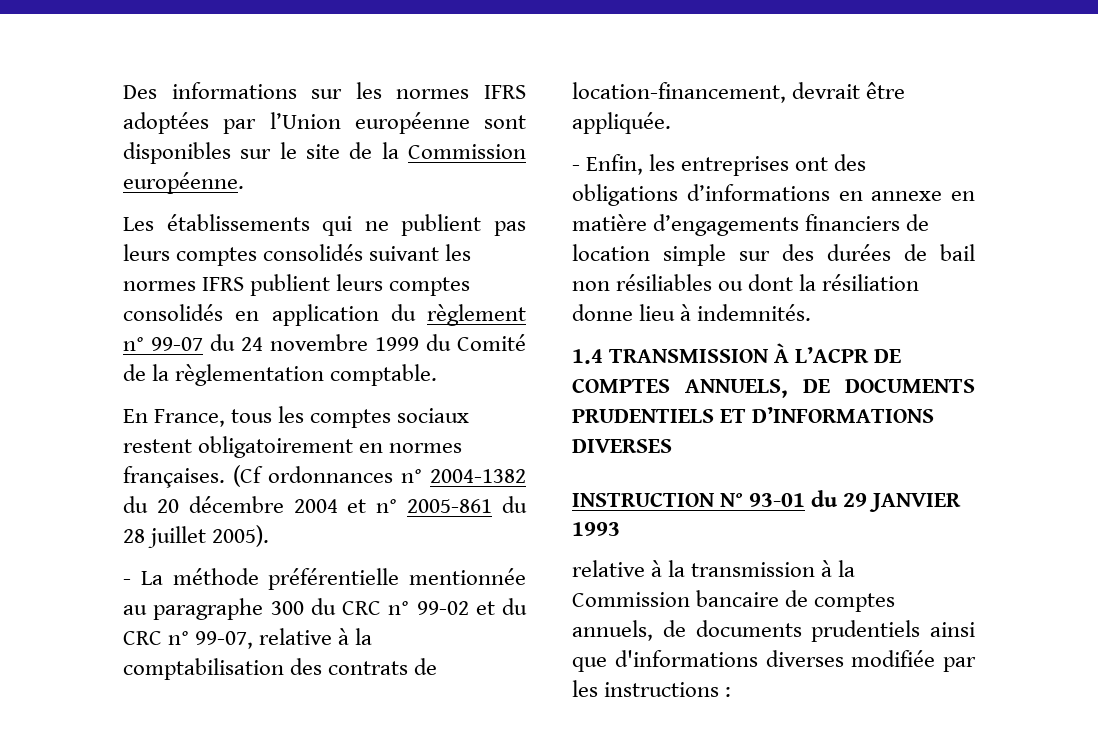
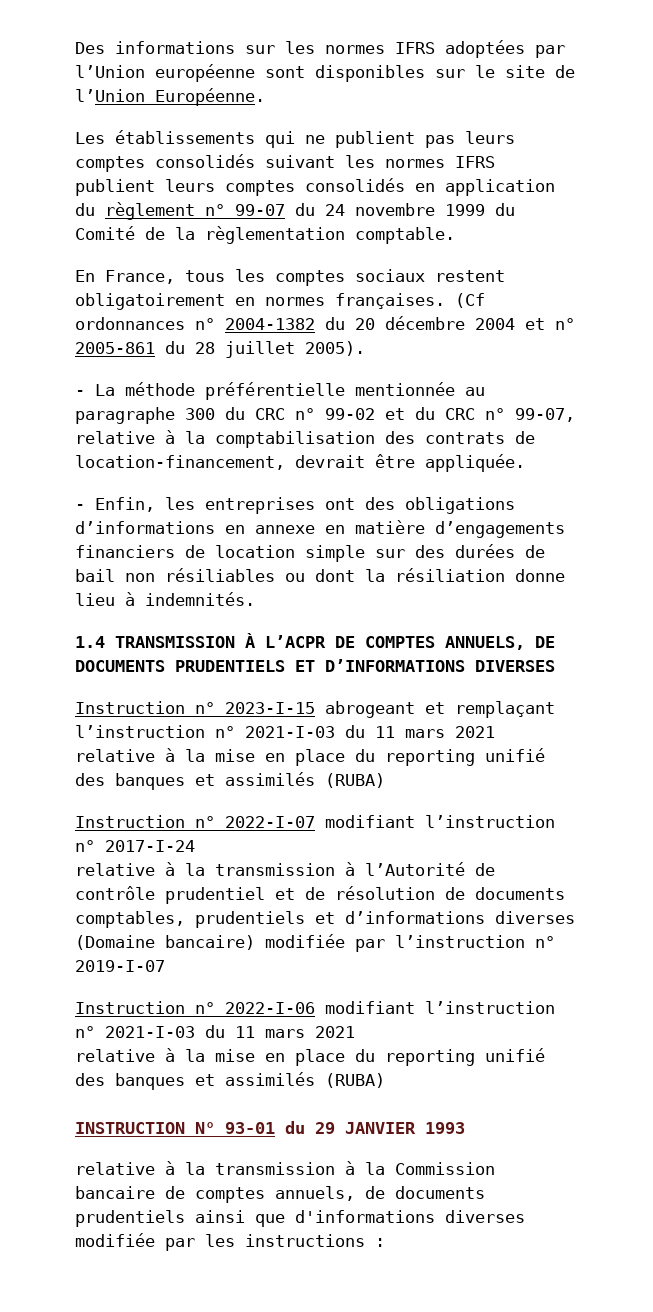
- Des informations sur les normes IFRS adoptées par l’Union européenne sont disponibles sur le site de la Commission européenne.
+ Des informations sur les normes IFRS adoptées par l’Union européenne sont disponibles sur le site de l’Union Européenne.
+ Instruction n° 2023-I-15 abrogeant et remplaçant l’instruction n° 2021-I-03 du 11 mars 2021 relative à la mise en place du reporting unifié des banques et assimilés (RUBA)
+ Instruction n° 2022-I-07 modifiant l’instruction n° 2017-I-24
+ relative à la transmission à l’Autorité de contrôle prudentiel et de résolution de documents comptables, prudentiels et d’informations diverses (Domaine bancaire) modifiée par l’instruction n° 2019-I-07
+ Instruction n° 2022-I-06 modifiant l’instruction n° 2021-I-03 du 11 mars 2021
+ relative à la mise en place du reporting unifié des banques et assimilés (RUBA)

